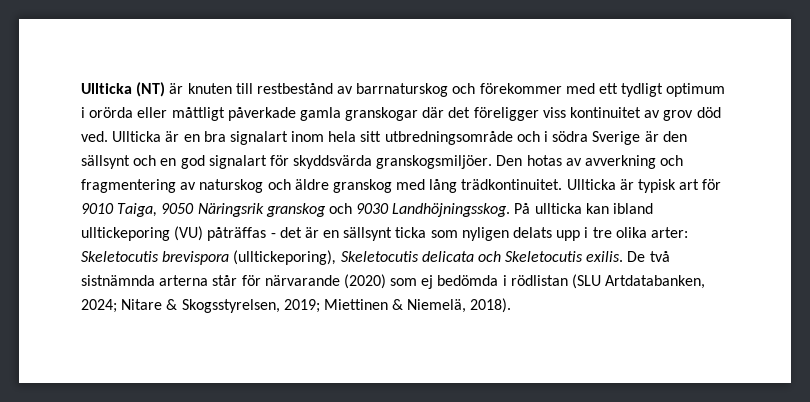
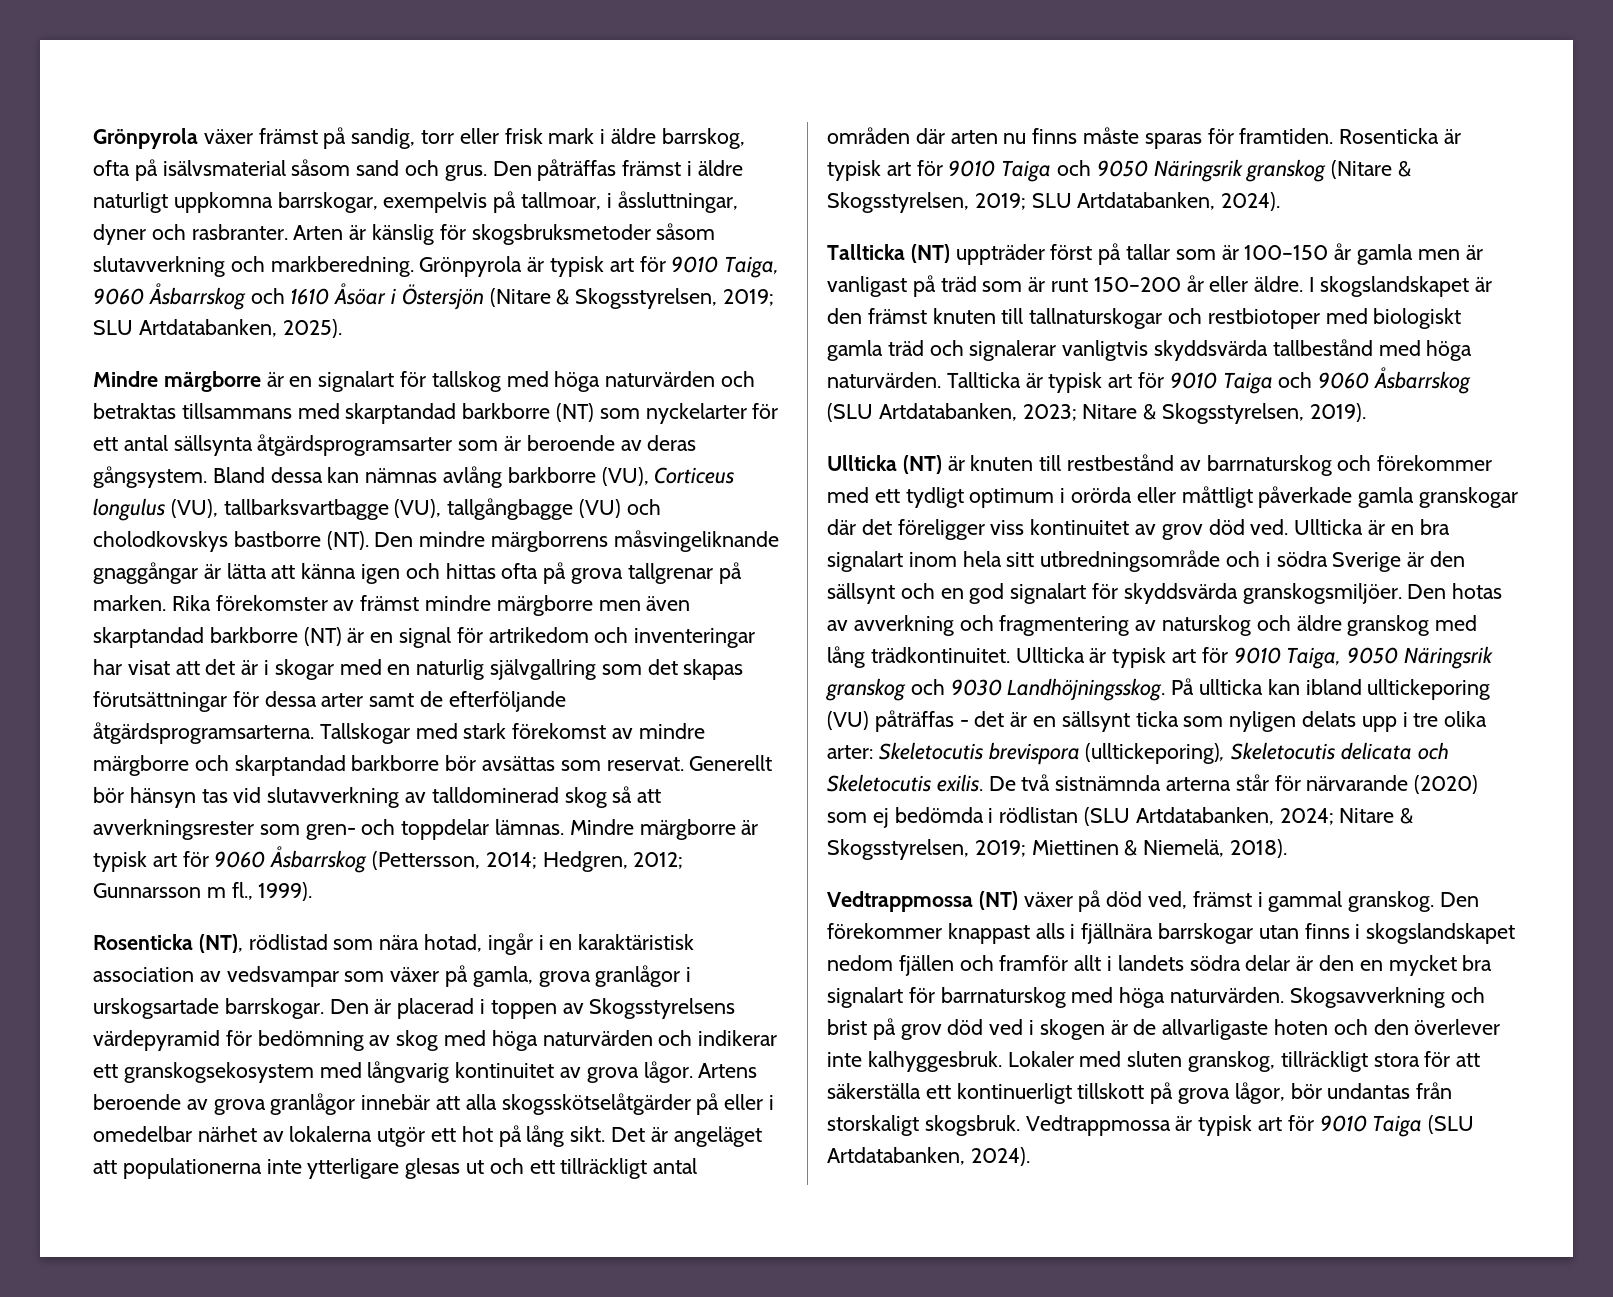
+ Grönpyrola växer främst på sandig, torr eller frisk mark i äldre barrskog, ofta på isälvsmaterial såsom sand och grus. Den påträffas främst i äldre naturligt uppkomna barrskogar, exempelvis på tallmoar, i åssluttningar, dyner och rasbranter. Arten är känslig för skogsbruksmetoder såsom slutavverkning och markberedning. Grönpyrola är typisk art för 9010 Taiga, 9060 Åsbarrskog och 1610 Åsöar i Östersjön (Nitare & Skogsstyrelsen, 2019; SLU Artdatabanken, 2025).
+ Mindre märgborre är en signalart för tallskog med höga naturvärden och betraktas tillsammans med skarptandad barkborre (NT) som nyckelarter för ett antal sällsynta åtgärdsprogramsarter som är beroende av deras gångsystem. Bland dessa kan nämnas avlång barkborre (VU), Corticeus longulus (VU), tallbarksvartbagge (VU), tallgångbagge (VU) och cholodkovskys bastborre (NT). Den mindre märgborrens måsvingeliknande gnaggångar är lätta att känna igen och hittas ofta på grova tallgrenar på marken. Rika förekomster av främst mindre märgborre men även skarptandad barkborre (NT) är en signal för artrikedom och inventeringar har visat att det är i skogar med en naturlig självgallring som det skapas förutsättningar för dessa arter samt de efterföljande åtgärdsprogramsarterna. Tallskogar med stark förekomst av mindre märgborre och skarptandad barkborre bör avsättas som reservat. Generellt bör hänsyn tas vid slutavverkning av talldominerad skog så att avverkningsrester som gren- och toppdelar lämnas. Mindre märgborre är typisk art för 9060 Åsbarrskog (Pettersson, 2014; Hedgren, 2012; Gunnarsson m fl., 1999).
+ Rosenticka (NT), rödlistad som nära hotad, ingår i en karaktäristisk association av vedsvampar som växer på gamla, grova granlågor i urskogsartade barrskogar. Den är placerad i toppen av Skogsstyrelsens värdepyramid för bedömning av skog med höga naturvärden och indikerar ett granskogsekosystem med långvarig kontinuitet av grova lågor. Artens beroende av grova granlågor innebär att alla skogsskötselåtgärder på eller i omedelbar närhet av lokalerna utgör ett hot på lång sikt. Det är angeläget att populationerna inte ytterligare glesas ut och ett tillräckligt antal områden där arten nu finns måste sparas för framtiden. Rosenticka är typisk art för 9010 Taiga och 9050 Näringsrik granskog (Nitare & Skogsstyrelsen, 2019; SLU Artdatabanken, 2024).
+ Tallticka (NT) uppträder först på tallar som är 100–150 år gamla men är vanligast på träd som är runt 150–200 år eller äldre. I skogslandskapet är den främst knuten till tallnaturskogar och restbiotoper med biologiskt gamla träd och signalerar vanligtvis skyddsvärda tallbestånd med höga naturvärden. Tallticka är typisk art för 9010 Taiga och 9060 Åsbarrskog (SLU Artdatabanken, 2023; Nitare & Skogsstyrelsen, 2019).
+ Vedtrappmossa (NT) växer på död ved, främst i gammal granskog. Den förekommer knappast alls i fjällnära barrskogar utan finns i skogslandskapet nedom fjällen och framför allt i landets södra delar är den en mycket bra signalart för barrnaturskog med höga naturvärden. Skogsavverkning och brist på grov död ved i skogen är de allvarligaste hoten och den överlever inte kalhyggesbruk. Lokaler med sluten granskog, tillräckligt stora för att säkerställa ett kontinuerligt tillskott på grova lågor, bör undantas från storskaligt skogsbruk. Vedtrappmossa är typisk art för 9010 Taiga (SLU Artdatabanken, 2024).

